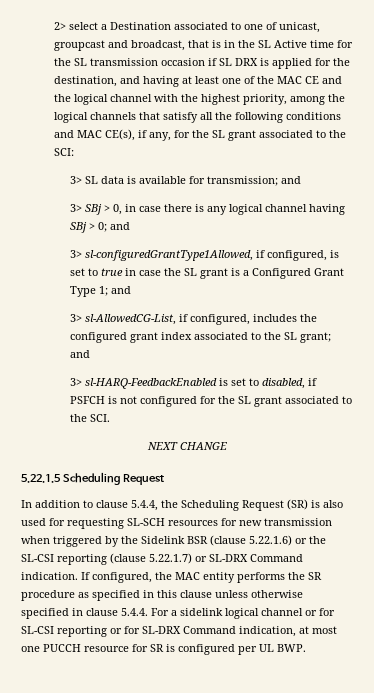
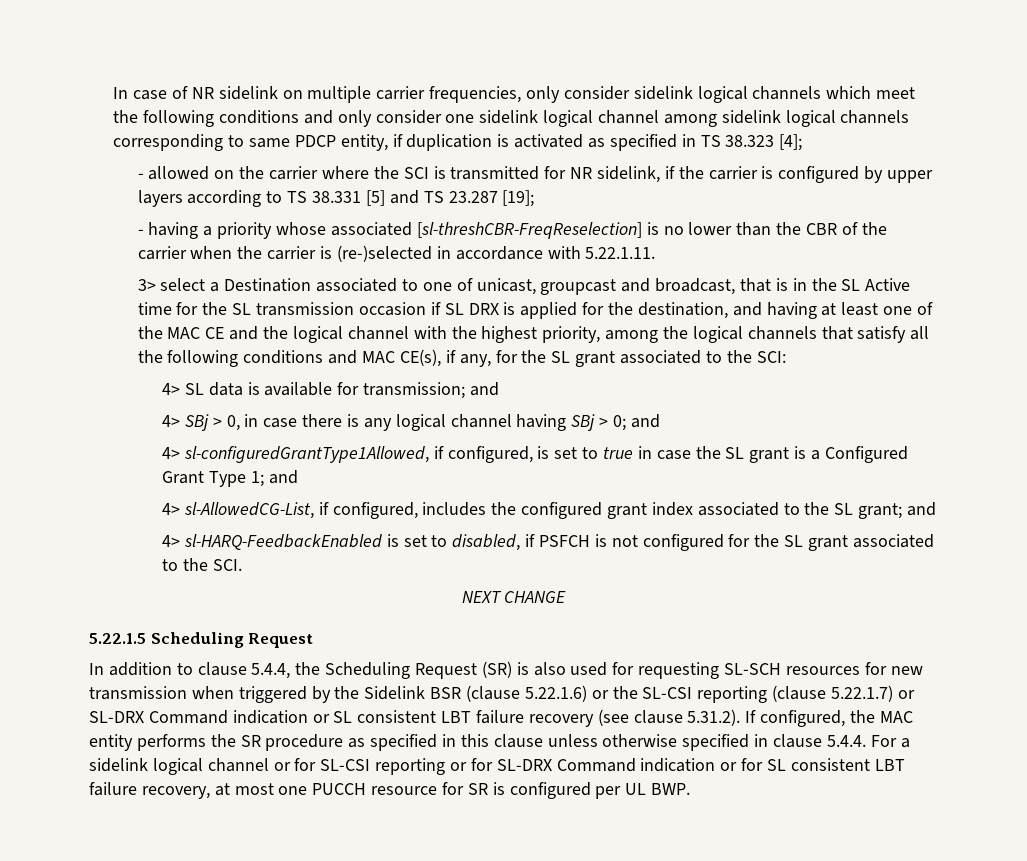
- 2> select a Destination associated to one of unicast, groupcast and broadcast, that is in the SL Active time for the SL transmission occasion if SL DRX is applied for the destination, and having at least one of the MAC CE and the logical channel with the highest priority, among the logical channels that satisfy all the following conditions and MAC CE(s), if any, for the SL grant associated to the SCI:
+ In case of NR sidelink on multiple carrier frequencies, only consider sidelink logical channels which meet the following conditions and only consider one sidelink logical channel among sidelink logical channels corresponding to same PDCP entity, if duplication is activated as specified in TS 38.323 [4];
+ - allowed on the carrier where the SCI is transmitted for NR sidelink, if the carrier is configured by upper layers according to TS 38.331 [5] and TS 23.287 [19];
+ - having a priority whose associated [sl-threshCBR-FreqReselection] is no lower than the CBR of the carrier when the carrier is (re-)selected in accordance with 5.22.1.11.
+ 3> select a Destination associated to one of unicast, groupcast and broadcast, that is in the SL Active time for the SL transmission occasion if SL DRX is applied for the destination, and having at least one of the MAC CE and the logical channel with the highest priority, among the logical channels that satisfy all the following conditions and MAC CE(s), if any, for the SL grant associated to the SCI:
- 3> SL data is available for transmission; and
+ 4> SL data is available for transmission; and
- 3> SBj > 0, in case there is any logical channel having SBj > 0; and
+ 4> SBj > 0, in case there is any logical channel having SBj > 0; and
- 3> sl-configuredGrantType1Allowed, if configured, is set to true in case the SL grant is a Configured Grant Type 1; and
+ 4> sl-configuredGrantType1Allowed, if configured, is set to true in case the SL grant is a Configured Grant Type 1; and
- 3> sl-AllowedCG-List, if configured, includes the configured grant index associated to the SL grant; and
+ 4> sl-AllowedCG-List, if configured, includes the configured grant index associated to the SL grant; and
- 3> sl-HARQ-FeedbackEnabled is set to disabled, if PSFCH is not configured for the SL grant associated to the SCI.
+ 4> sl-HARQ-FeedbackEnabled is set to disabled, if PSFCH is not configured for the SL grant associated to the SCI.
- In addition to clause 5.4.4, the Scheduling Request (SR) is also used for requesting SL-SCH resources for new transmission when triggered by the Sidelink BSR (clause 5.22.1.6) or the SL-CSI reporting (clause 5.22.1.7) or SL-DRX Command indication. If configured, the MAC entity performs the SR procedure as specified in this clause unless otherwise specified in clause 5.4.4. For a sidelink logical channel or for SL-CSI reporting or for SL-DRX Command indication, at most one PUCCH resource for SR is configured per UL BWP.
+ In addition to clause 5.4.4, the Scheduling Request (SR) is also used for requesting SL-SCH resources for new transmission when triggered by the Sidelink BSR (clause 5.22.1.6) or the SL-CSI reporting (clause 5.22.1.7) or SL-DRX Command indication or SL consistent LBT failure recovery (see clause 5.31.2). If configured, the MAC entity performs the SR procedure as specified in this clause unless otherwise specified in clause 5.4.4. For a sidelink logical channel or for SL-CSI reporting or for SL-DRX Command indication or for SL consistent LBT failure recovery, at most one PUCCH resource for SR is configured per UL BWP.

